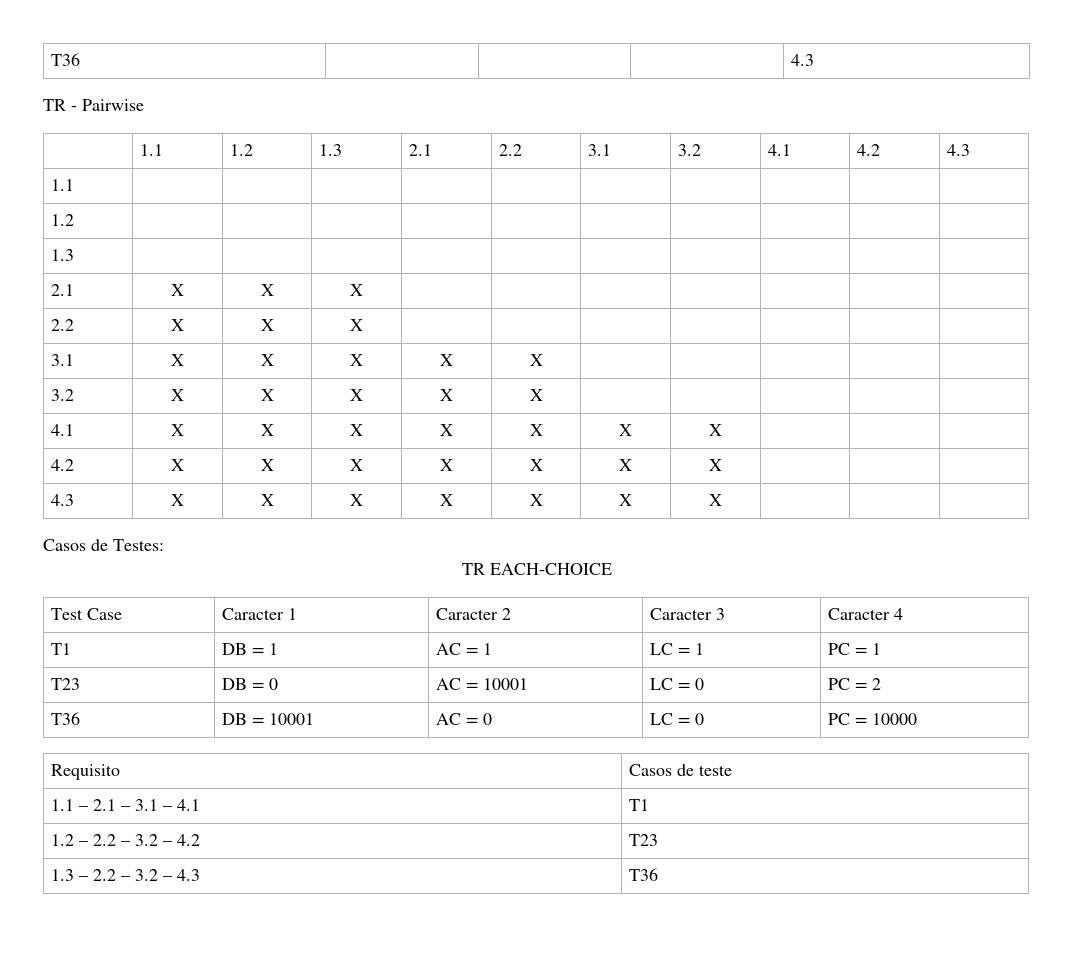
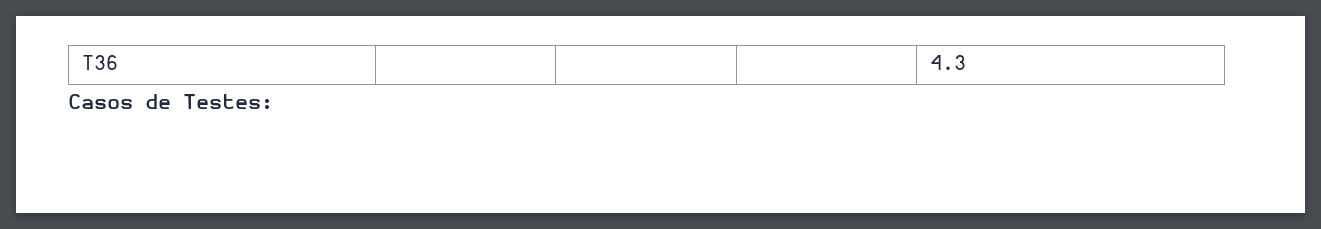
- TR - Pairwise
- | 1.1 | 1.2 | 1.3 | 2.1 | 2.2 | 3.1 | 3.2 | 4.1 | 4.2 | 4.3
- 1.1 | | | | | | | | | |
- 1.2 | | | | | | | | | |
- 1.3 | | | | | | | | | |
- 2.1 | X | X | X | | | | | | |
- 2.2 | X | X | X | | | | | | |
- 3.1 | X | X | X | X | X | | | | |
- 3.2 | X | X | X | X | X | | | | |
- 4.1 | X | X | X | X | X | X | X | | |
- 4.2 | X | X | X | X | X | X | X | | |
- 4.3 | X | X | X | X | X | X | X | | |
  Casos de Testes:
- TR EACH-CHOICE
- Test Case | Caracter 1 | Caracter 2 | Caracter 3 | Caracter 4
- T1 | DB = 1 | AC = 1 | LC = 1 | PC = 1
- T23 | DB = 0 | AC = 10001 | LC = 0 | PC = 2
- T36 | DB = 10001 | AC = 0 | LC = 0 | PC = 10000
- Requisito | Casos de teste
- 1.1 – 2.1 – 3.1 – 4.1 | T1
- 1.2 – 2.2 – 3.2 – 4.2 | T23
- 1.3 – 2.2 – 3.2 – 4.3 | T36

